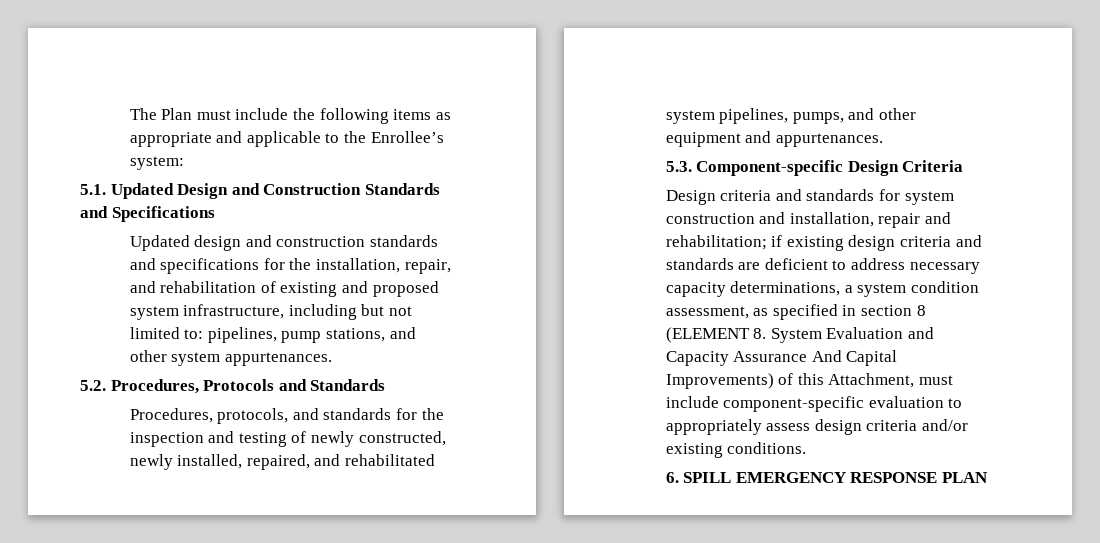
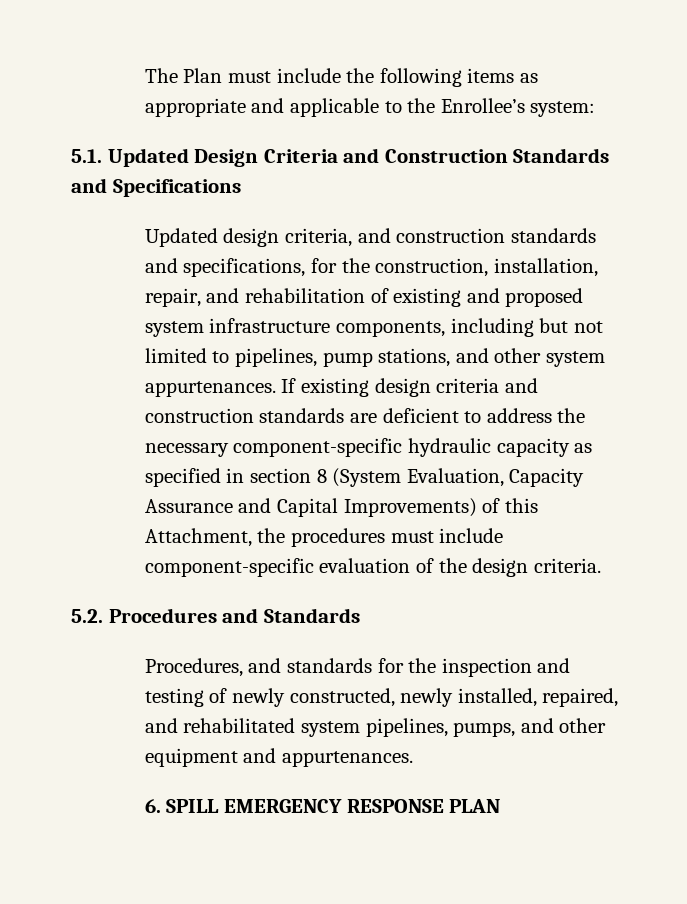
- 5.1. Updated Design and Construction Standards and Specifications
+ 5.1. Updated Design Criteria and Construction Standards and Specifications
- Updated design and construction standards and specifications for the installation, repair, and rehabilitation of existing and proposed system infrastructure, including but not limited to: pipelines, pump stations, and other system appurtenances.
+ Updated design criteria, and construction standards and specifications, for the construction, installation, repair, and rehabilitation of existing and proposed system infrastructure components, including but not limited to pipelines, pump stations, and other system appurtenances. If existing design criteria and construction standards are deficient to address the necessary component-specific hydraulic capacity as specified in section 8 (System Evaluation, Capacity Assurance and Capital Improvements) of this Attachment, the procedures must include component-specific evaluation of the design criteria.
- 5.2. Procedures, Protocols and Standards
+ 5.2. Procedures and Standards
- Procedures, protocols, and standards for the inspection and testing of newly constructed, newly installed, repaired, and rehabilitated system pipelines, pumps, and other equipment and appurtenances.
+ Procedures, and standards for the inspection and testing of newly constructed, newly installed, repaired, and rehabilitated system pipelines, pumps, and other equipment and appurtenances.
- 5.3. Component-specific Design Criteria
- Design criteria and standards for system construction and installation, repair and rehabilitation; if existing design criteria and standards are deficient to address necessary capacity determinations, a system condition assessment, as specified in section 8 (ELEMENT 8. System Evaluation and Capacity Assurance And Capital Improvements) of this Attachment, must include component-specific evaluation to appropriately assess design criteria and/or existing conditions.

